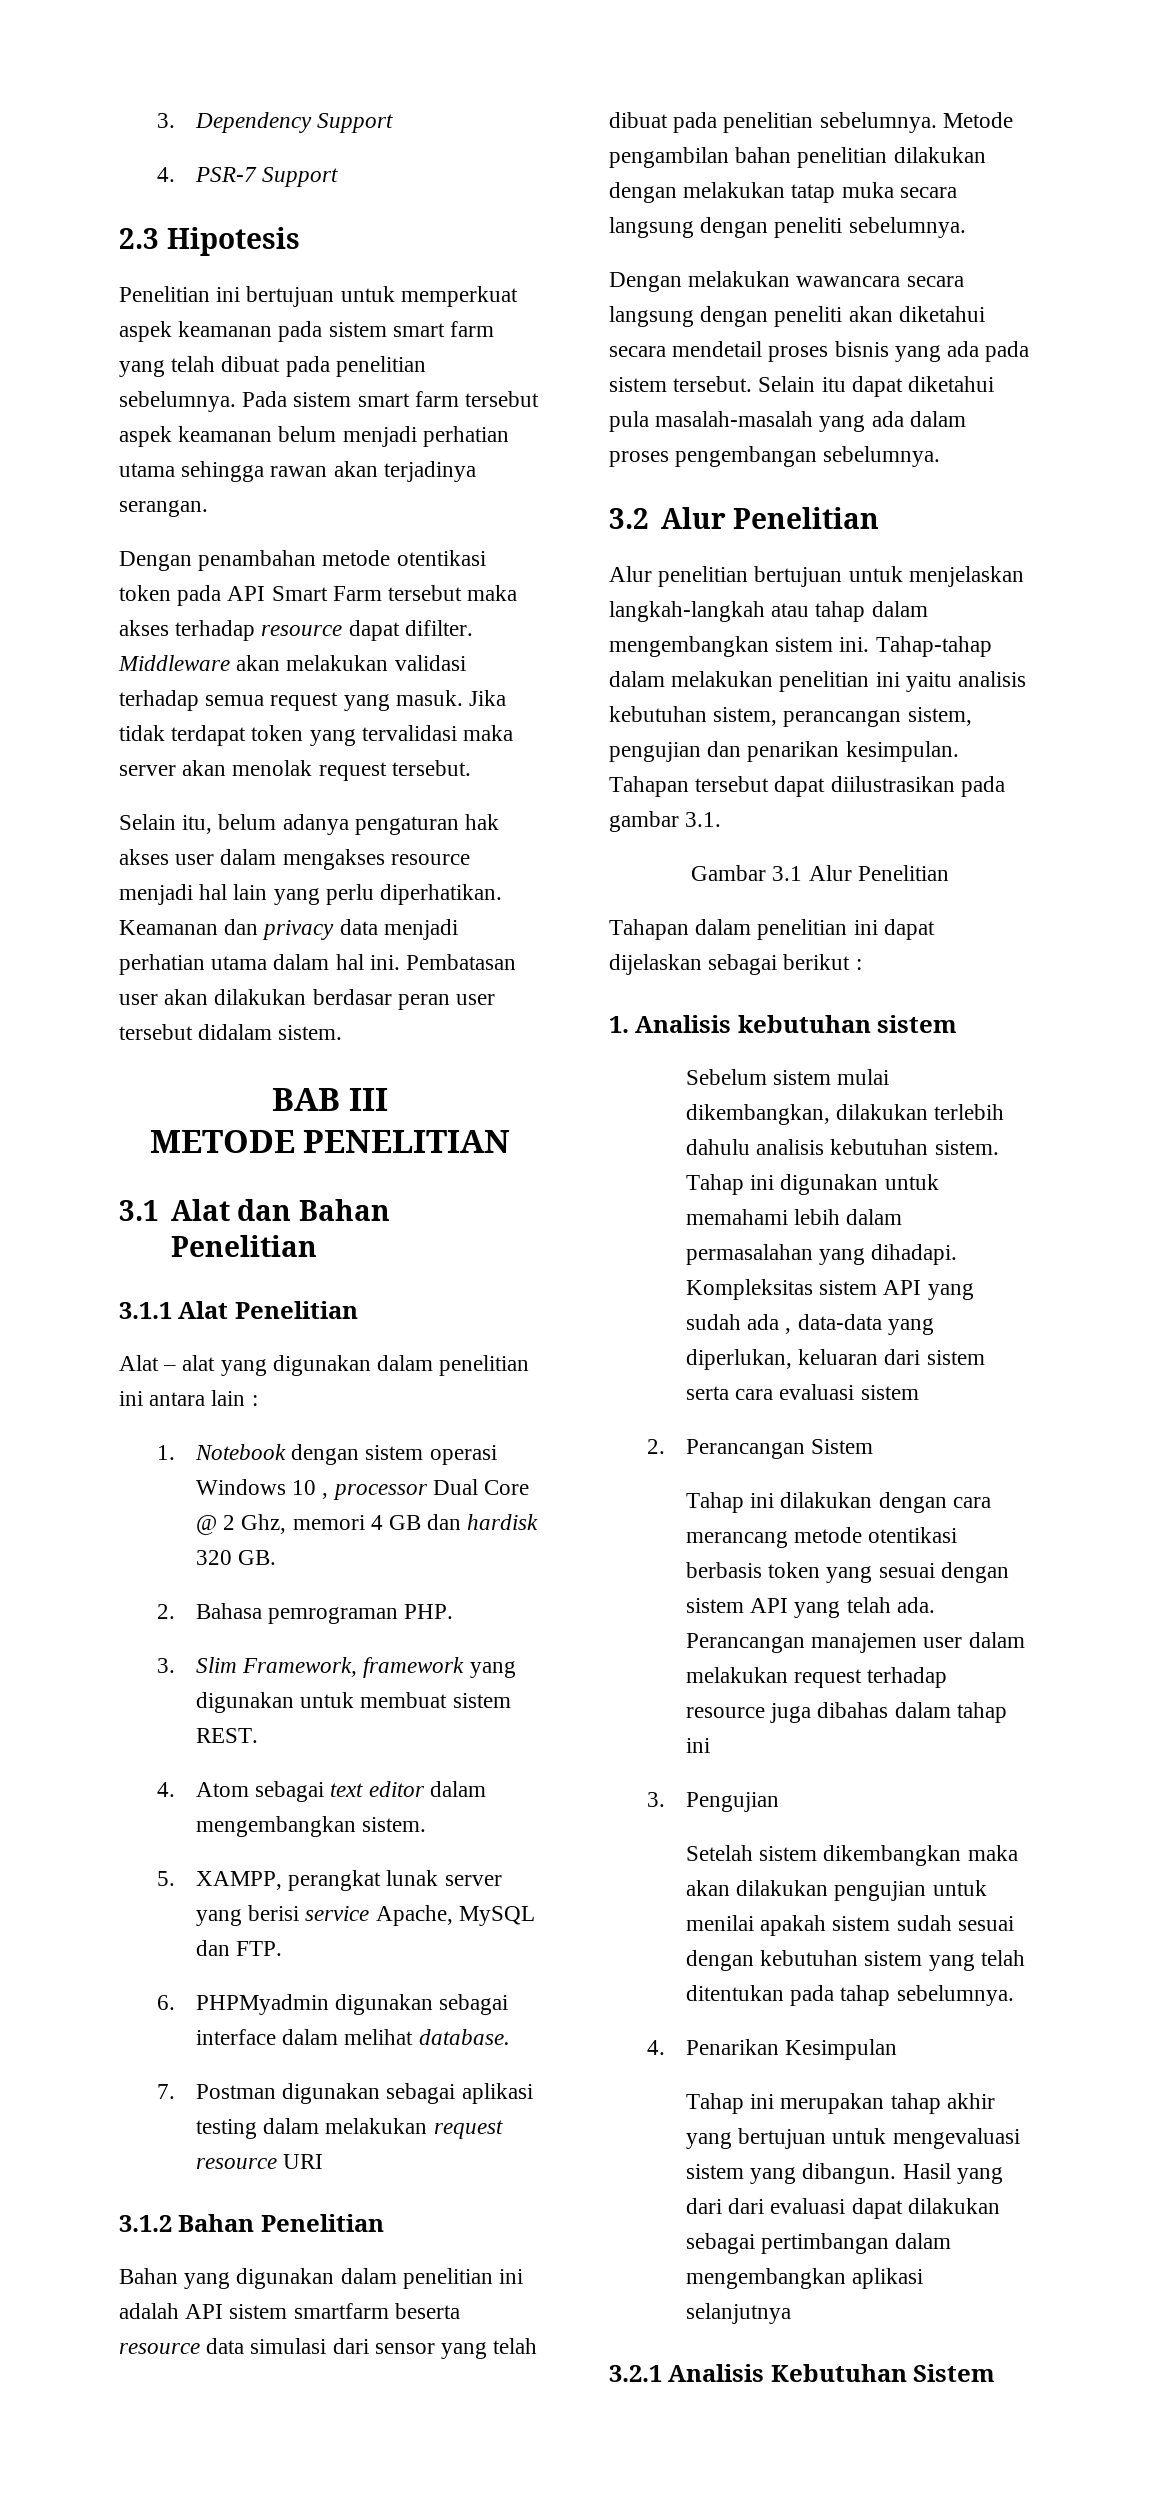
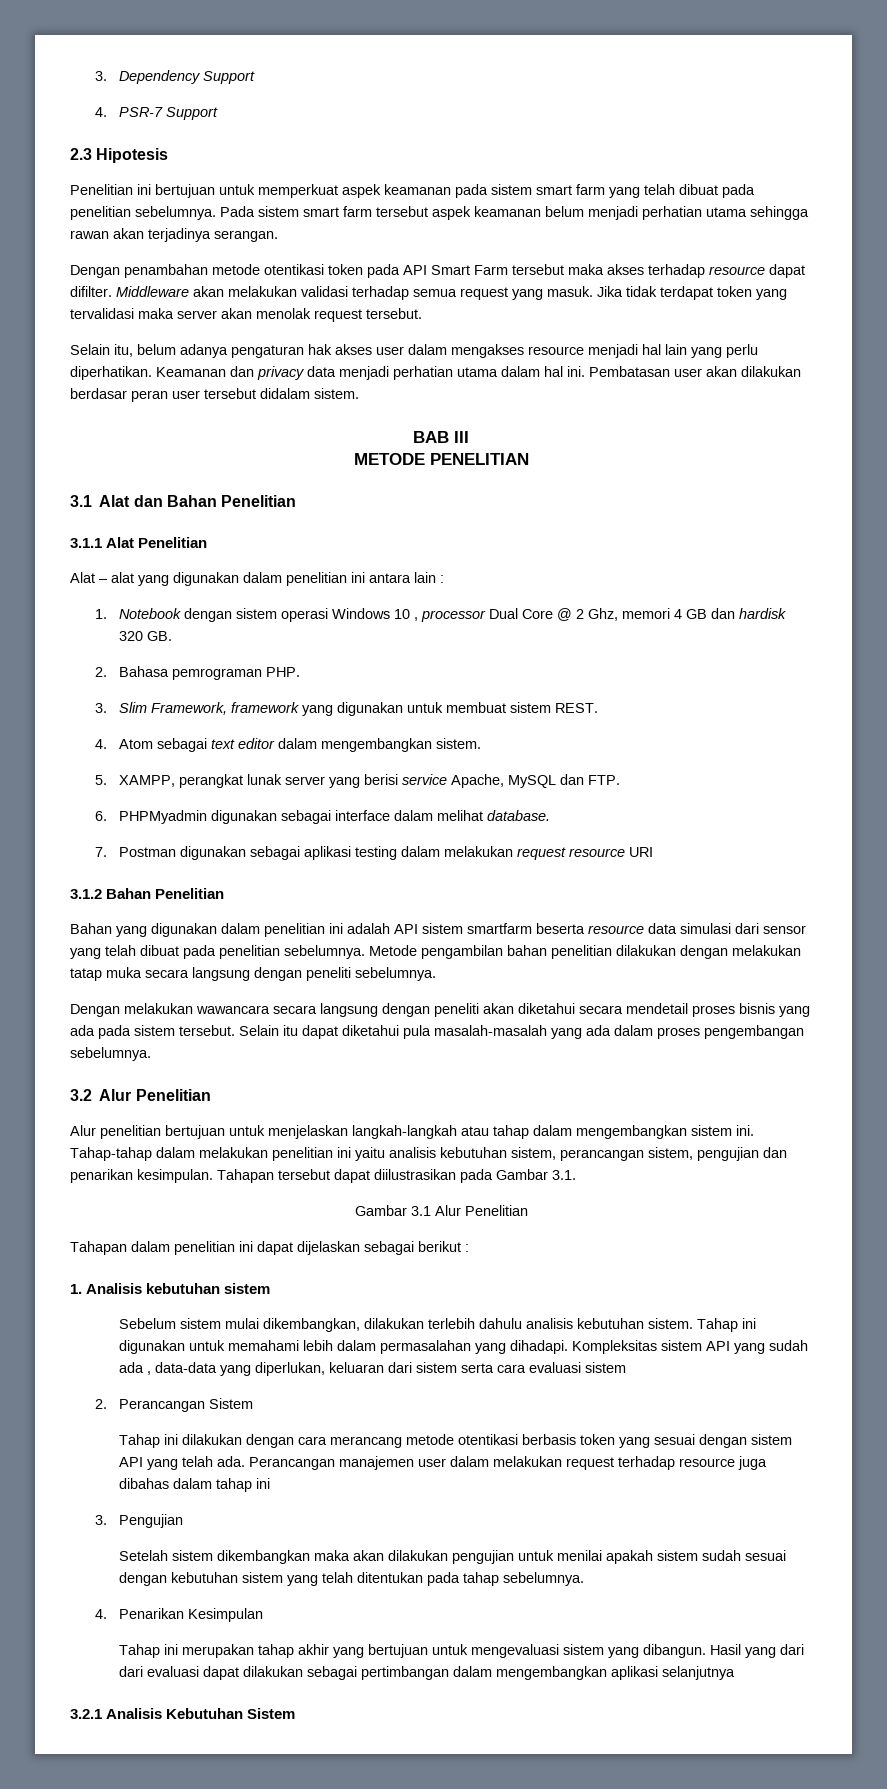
- Tahapan tersebut dapat diilustrasikan pada gambar 3.1.
+ Tahapan tersebut dapat diilustrasikan pada Gambar 3.1.

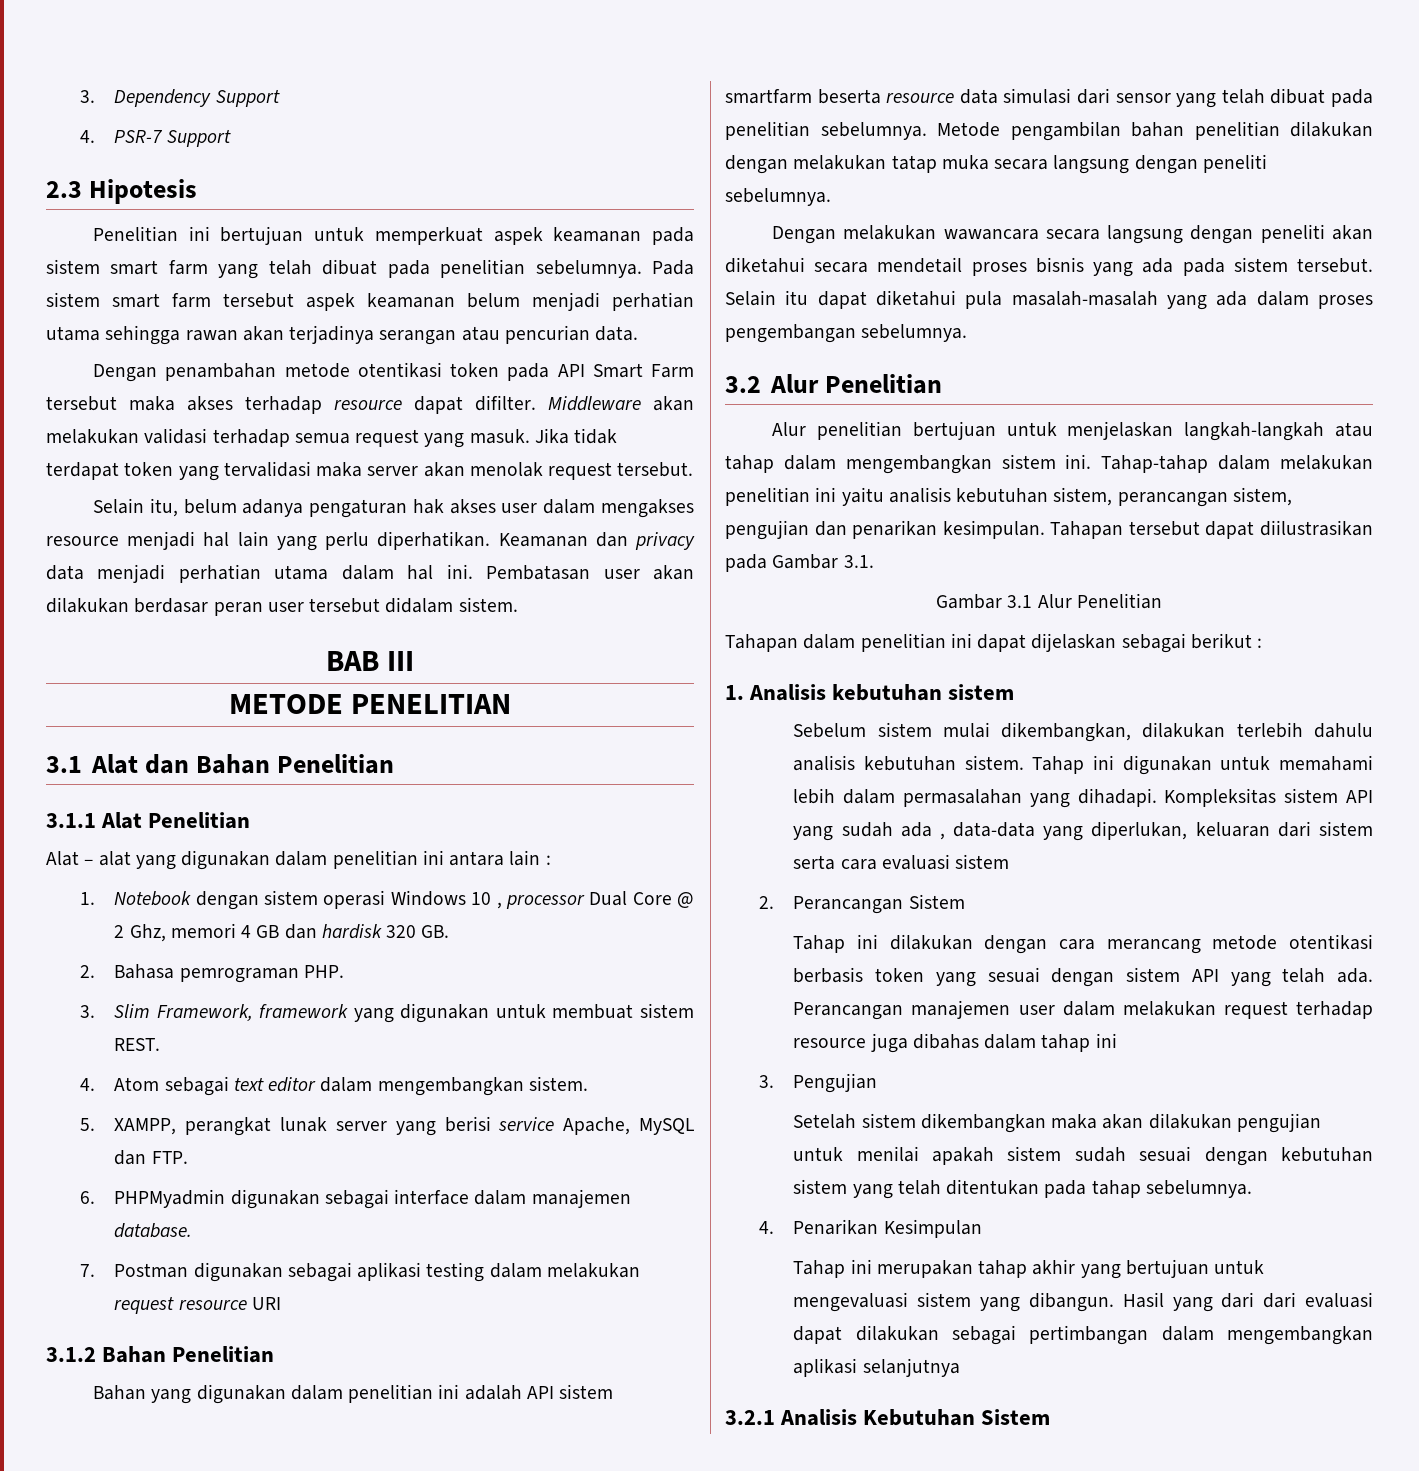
- Pada sistem smart farm tersebut aspek keamanan belum menjadi perhatian utama sehingga rawan akan terjadinya serangan.
+ Pada sistem smart farm tersebut aspek keamanan belum menjadi perhatian utama sehingga rawan akan terjadinya serangan atau pencurian data.
- 6. PHPMyadmin digunakan sebagai interface dalam melihat database.
+ 6. PHPMyadmin digunakan sebagai interface dalam manajemen database.

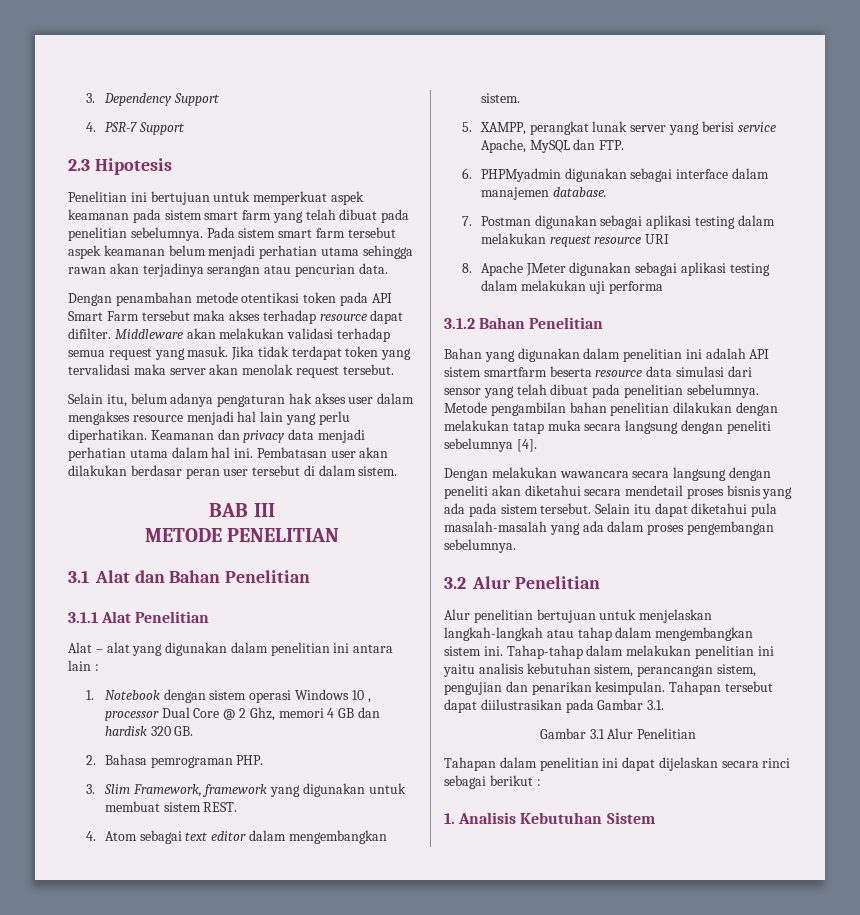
- Pembatasan user akan dilakukan berdasar peran user tersebut didalam sistem.
+ Pembatasan user akan dilakukan berdasar peran user tersebut di dalam sistem.
+ 8. Apache JMeter digunakan sebagai aplikasi testing dalam melakukan uji performa
- Metode pengambilan bahan penelitian dilakukan dengan melakukan tatap muka secara langsung dengan peneliti sebelumnya.
+ Metode pengambilan bahan penelitian dilakukan dengan melakukan tatap muka secara langsung dengan peneliti sebelumnya [4].
- Tahapan dalam penelitian ini dapat dijelaskan sebagai berikut :
+ Tahapan dalam penelitian ini dapat dijelaskan secara rinci sebagai berikut :
- 1. Analisis kebutuhan sistem
- Sebelum sistem mulai dikembangkan, dilakukan terlebih dahulu analisis kebutuhan sistem. Tahap ini digunakan untuk memahami lebih dalam permasalahan yang dihadapi. Kompleksitas sistem API yang sudah ada , data-data yang diperlukan, keluaran dari sistem serta cara evaluasi sistem
- 2. Perancangan Sistem
- Tahap ini dilakukan dengan cara merancang metode otentikasi berbasis token yang sesuai dengan sistem API yang telah ada. Perancangan manajemen user dalam melakukan request terhadap resource juga dibahas dalam tahap ini
- 3. Pengujian
- Setelah sistem dikembangkan maka akan dilakukan pengujian untuk menilai apakah sistem sudah sesuai dengan kebutuhan sistem yang telah ditentukan pada tahap sebelumnya.
- 4. Penarikan Kesimpulan
- Tahap ini merupakan tahap akhir yang bertujuan untuk mengevaluasi sistem yang dibangun. Hasil yang dari dari evaluasi dapat dilakukan sebagai pertimbangan dalam mengembangkan aplikasi selanjutnya
- 3.2.1 Analisis Kebutuhan Sistem
+ 1. Analisis Kebutuhan Sistem

